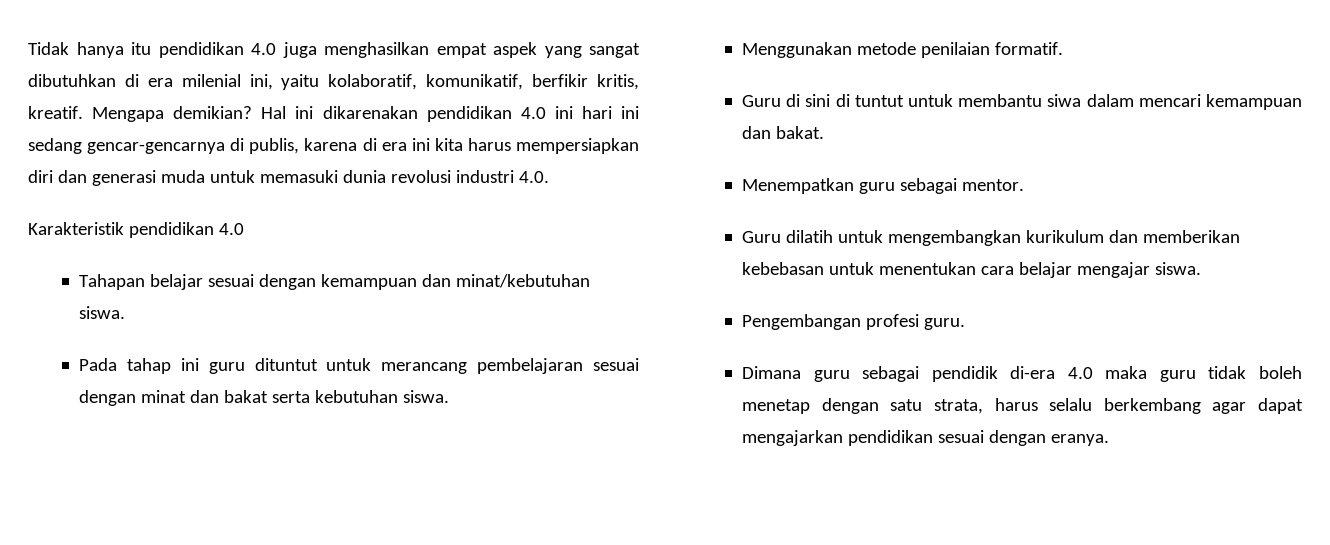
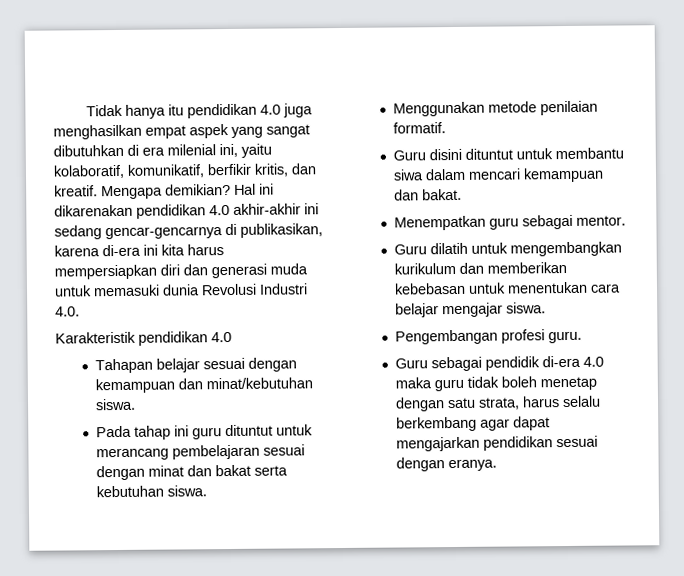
- Tidak hanya itu pendidikan 4.0 juga menghasilkan empat aspek yang sangat dibutuhkan di era milenial ini, yaitu kolaboratif, komunikatif, berfikir kritis, kreatif.
+ Tidak hanya itu pendidikan 4.0 juga menghasilkan empat aspek yang sangat dibutuhkan di era milenial ini, yaitu kolaboratif, komunikatif, berfikir kritis, dan kreatif.
- Hal ini dikarenakan pendidikan 4.0 ini hari ini sedang gencar-gencarnya di publis, karena di era ini kita harus mempersiapkan diri dan generasi muda untuk memasuki dunia revolusi industri 4.0.
+ Hal ini dikarenakan pendidikan 4.0 akhir-akhir ini sedang gencar-gencarnya di publikasikan, karena di-era ini kita harus mempersiapkan diri dan generasi muda untuk memasuki dunia Revolusi Industri 4.0.
- Guru di sini di tuntut untuk membantu siwa dalam mencari kemampuan dan bakat.
+ Guru disini dituntut untuk membantu siwa dalam mencari kemampuan dan bakat.
- Dimana guru sebagai pendidik di-era 4.0 maka guru tidak boleh menetap dengan satu strata, harus selalu berkembang agar dapat mengajarkan pendidikan sesuai dengan eranya.
+ Guru sebagai pendidik di-era 4.0 maka guru tidak boleh menetap dengan satu strata, harus selalu berkembang agar dapat mengajarkan pendidikan sesuai dengan eranya.

